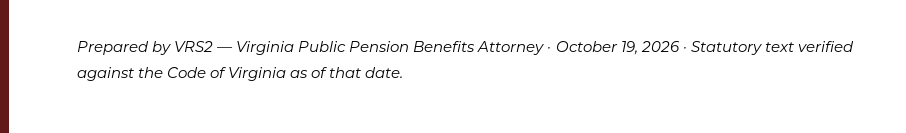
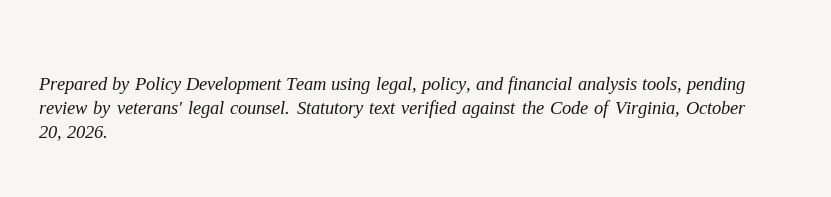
- Prepared by VRS2 — Virginia Public Pension Benefits Attorney · October 19, 2026 · Statutory text verified against the Code of Virginia as of that date.
+ Prepared by Policy Development Team using legal, policy, and financial analysis tools, pending review by veterans' legal counsel. Statutory text verified against the Code of Virginia, October 20, 2026.

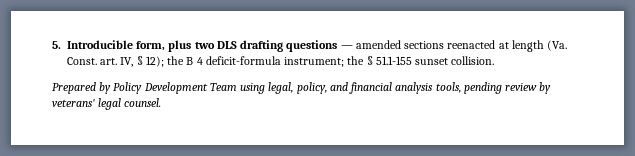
+ 5. Introducible form, plus two DLS drafting questions — amended sections reenacted at length (Va. Const. art. IV, § 12); the B 4 deficit-formula instrument; the § 51.1-155 sunset collision.
- Statutory text verified against the Code of Virginia, October 20, 2026.

